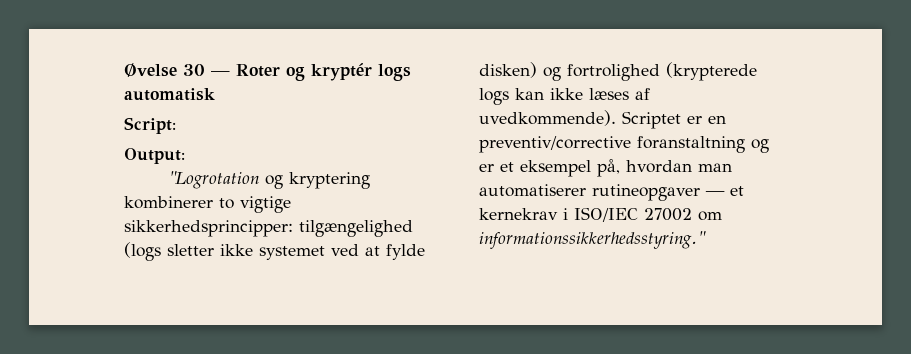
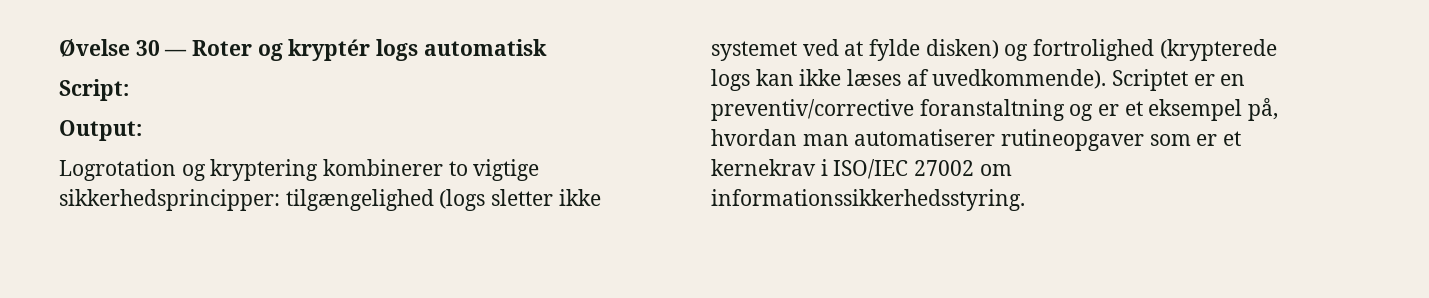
- "Logrotation og kryptering kombinerer to vigtige sikkerhedsprincipper: tilgængelighed (logs sletter ikke systemet ved at fylde disken) og fortrolighed (krypterede logs kan ikke læses af uvedkommende).
+ Logrotation og kryptering kombinerer to vigtige sikkerhedsprincipper: tilgængelighed (logs sletter ikke systemet ved at fylde disken) og fortrolighed (krypterede logs kan ikke læses af uvedkommende).
- Scriptet er en preventiv/corrective foranstaltning og er et eksempel på, hvordan man automatiserer rutineopgaver — et kernekrav i ISO/IEC 27002 om informationssikkerhedsstyring."
+ Scriptet er en preventiv/corrective foranstaltning og er et eksempel på, hvordan man automatiserer rutineopgaver som er et kernekrav i ISO/IEC 27002 om informationssikkerhedsstyring.

